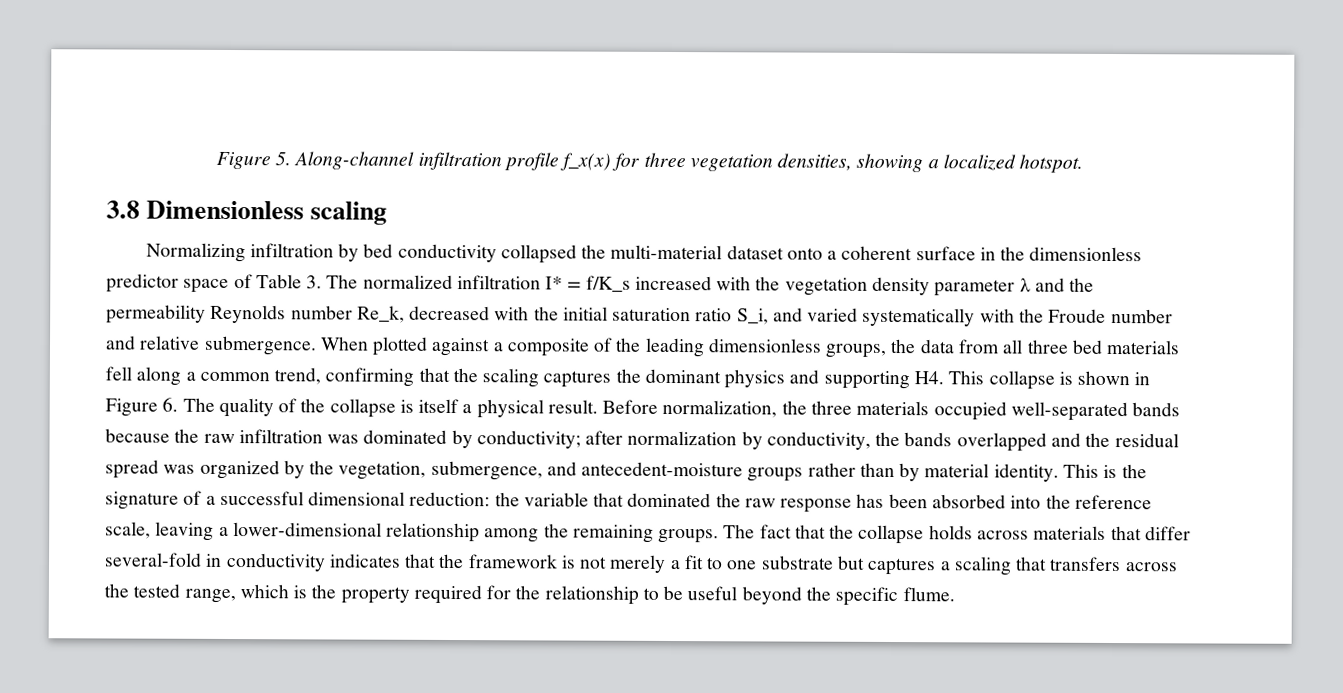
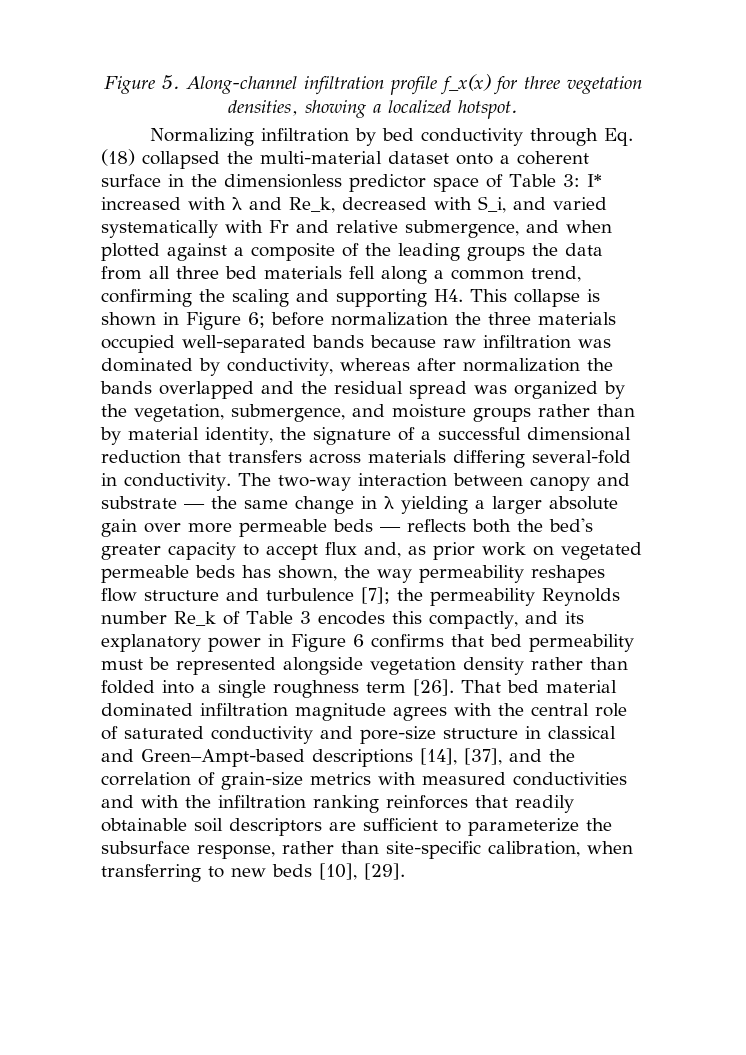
- 3.8 Dimensionless scaling
- Normalizing infiltration by bed conductivity collapsed the multi-material dataset onto a coherent surface in the dimensionless predictor space of Table 3. The normalized infiltration I* = f/K_s increased with the vegetation density parameter λ and the permeability Reynolds number Re_k, decreased with the initial saturation ratio S_i, and varied systematically with the Froude number and relative submergence. When plotted against a composite of the leading dimensionless groups, the data from all three bed materials fell along a common trend, confirming that the scaling captures the dominant physics and supporting H4. This collapse is shown in Figure 6. The quality of the collapse is itself a physical result. Before normalization, the three materials occupied well-separated bands because the raw infiltration was dominated by conductivity; after normalization by conductivity, the bands overlapped and the residual spread was organized by the vegetation, submergence, and antecedent-moisture groups rather than by material identity. This is the signature of a successful dimensional reduction: the variable that dominated the raw response has been absorbed into the reference scale, leaving a lower-dimensional relationship among the remaining groups. The fact that the collapse holds across materials that differ several-fold in conductivity indicates that the framework is not merely a fit to one substrate but captures a scaling that transfers across the tested range, which is the property required for the relationship to be useful beyond the specific flume.
+ Normalizing infiltration by bed conductivity through Eq. (18) collapsed the multi-material dataset onto a coherent surface in the dimensionless predictor space of Table 3: I* increased with λ and Re_k, decreased with S_i, and varied systematically with Fr and relative submergence, and when plotted against a composite of the leading groups the data from all three bed materials fell along a common trend, confirming the scaling and supporting H4. This collapse is shown in Figure 6; before normalization the three materials occupied well-separated bands because raw infiltration was dominated by conductivity, whereas after normalization the bands overlapped and the residual spread was organized by the vegetation, submergence, and moisture groups rather than by material identity, the signature of a successful dimensional reduction that transfers across materials differing several-fold in conductivity. The two-way interaction between canopy and substrate — the same change in λ yielding a larger absolute gain over more permeable beds — reflects both the bed's greater capacity to accept flux and, as prior work on vegetated permeable beds has shown, the way permeability reshapes flow structure and turbulence [7]; the permeability Reynolds number Re_k of Table 3 encodes this compactly, and its explanatory power in Figure 6 confirms that bed permeability must be represented alongside vegetation density rather than folded into a single roughness term [26]. That bed material dominated infiltration magnitude agrees with the central role of saturated conductivity and pore-size structure in classical and Green–Ampt-based descriptions [14], [37], and the correlation of grain-size metrics with measured conductivities and with the infiltration ranking reinforces that readily obtainable soil descriptors are sufficient to parameterize the subsurface response, rather than site-specific calibration, when transferring to new beds [10], [29].

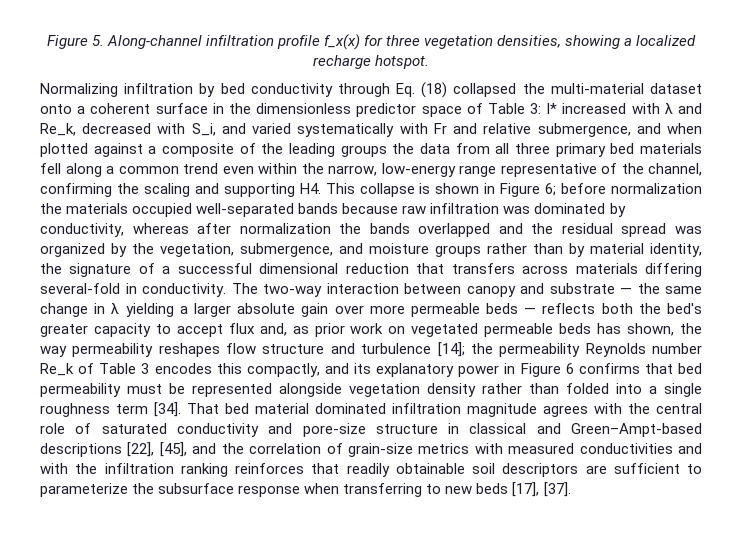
- Figure 5. Along-channel infiltration profile f_x(x) for three vegetation densities, showing a localized hotspot.
+ Figure 5. Along-channel infiltration profile f_x(x) for three vegetation densities, showing a localized recharge hotspot.
- I* increased with λ and Re_k, decreased with S_i, and varied systematically with Fr and relative submergence, and when plotted against a composite of the leading groups the data from all three bed materials fell along a common trend, confirming the scaling and supporting H4. This collapse is shown in Figure 6;
+ I* increased with λ and Re_k, decreased with S_i, and varied systematically with Fr and relative submergence, and when plotted against a composite of the leading groups the data from all three primary bed materials fell along a common trend even within the narrow, low-energy range representative of the channel, confirming the scaling and supporting H4. This collapse is shown in Figure 6;
- before normalization the three materials occupied well-separated bands because raw infiltration was dominated by conductivity, whereas after normalization the bands overlapped and the residual spread was organized by the vegetation, submergence, and moisture groups rather than by material identity, the signature of a successful dimensional reduction that transfers across materials differing several-fold in conductivity.
+ before normalization the materials occupied well-separated bands because raw infiltration was dominated by conductivity, whereas after normalization the bands overlapped and the residual spread was organized by the vegetation, submergence, and moisture groups rather than by material identity, the signature of a successful dimensional reduction that transfers across materials differing several-fold in conductivity.
- The two-way interaction between canopy and substrate — the same change in λ yielding a larger absolute gain over more permeable beds — reflects both the bed's greater capacity to accept flux and, as prior work on vegetated permeable beds has shown, the way permeability reshapes flow structure and turbulence [7];
+ The two-way interaction between canopy and substrate — the same change in λ yielding a larger absolute gain over more permeable beds — reflects both the bed's greater capacity to accept flux and, as prior work on vegetated permeable beds has shown, the way permeability reshapes flow structure and turbulence [14];
- the permeability Reynolds number Re_k of Table 3 encodes this compactly, and its explanatory power in Figure 6 confirms that bed permeability must be represented alongside vegetation density rather than folded into a single roughness term [26].
+ the permeability Reynolds number Re_k of Table 3 encodes this compactly, and its explanatory power in Figure 6 confirms that bed permeability must be represented alongside vegetation density rather than folded into a single roughness term [34].
- That bed material dominated infiltration magnitude agrees with the central role of saturated conductivity and pore-size structure in classical and Green–Ampt-based descriptions [14], [37], and the correlation of grain-size metrics with measured conductivities and with the infiltration ranking reinforces that readily obtainable soil descriptors are sufficient to parameterize the subsurface response, rather than site-specific calibration, when transferring to new beds [10], [29].
+ That bed material dominated infiltration magnitude agrees with the central role of saturated conductivity and pore-size structure in classical and Green–Ampt-based descriptions [22], [45], and the correlation of grain-size metrics with measured conductivities and with the infiltration ranking reinforces that readily obtainable soil descriptors are sufficient to parameterize the subsurface response when transferring to new beds [17], [37].

